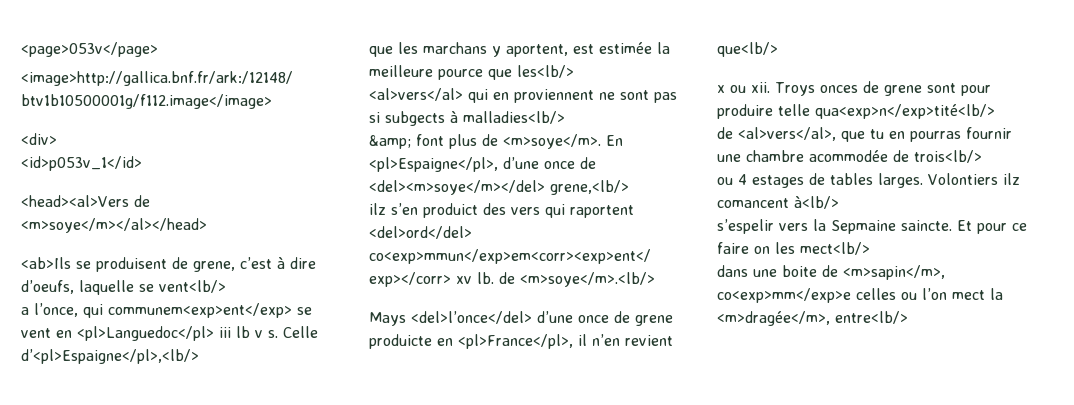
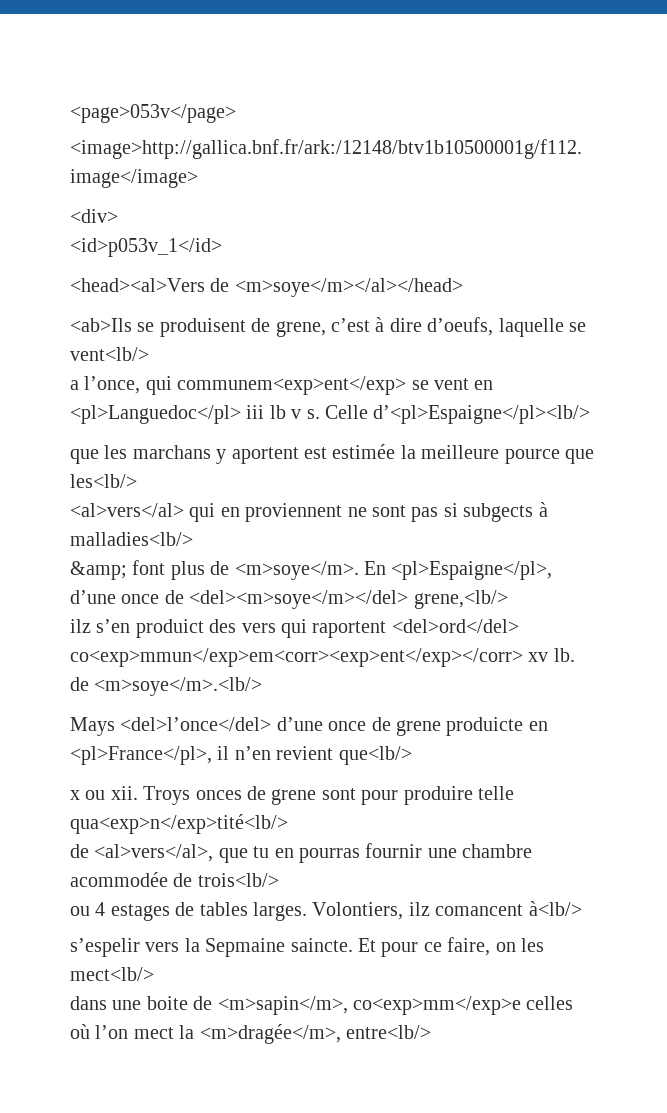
- Celle d’<pl>Espaigne</pl>,<lb/>
+ Celle d’<pl>Espaigne</pl><lb/>
- que les marchans y aportent, est estimée la meilleure pource que les<lb/>
+ que les marchans y aportent est estimée la meilleure pource que les<lb/>
- Volontiers ilz comancent à<lb/>
+ Volontiers, ilz comancent à<lb/>
- Et pour ce faire on les mect<lb/>
+ Et pour ce faire, on les mect<lb/>
- dans une boite de <m>sapin</m>, co<exp>mm</exp>e celles ou l’on mect la <m>dragée</m>, entre<lb/>
+ dans une boite de <m>sapin</m>, co<exp>mm</exp>e celles où l’on mect la <m>dragée</m>, entre<lb/>

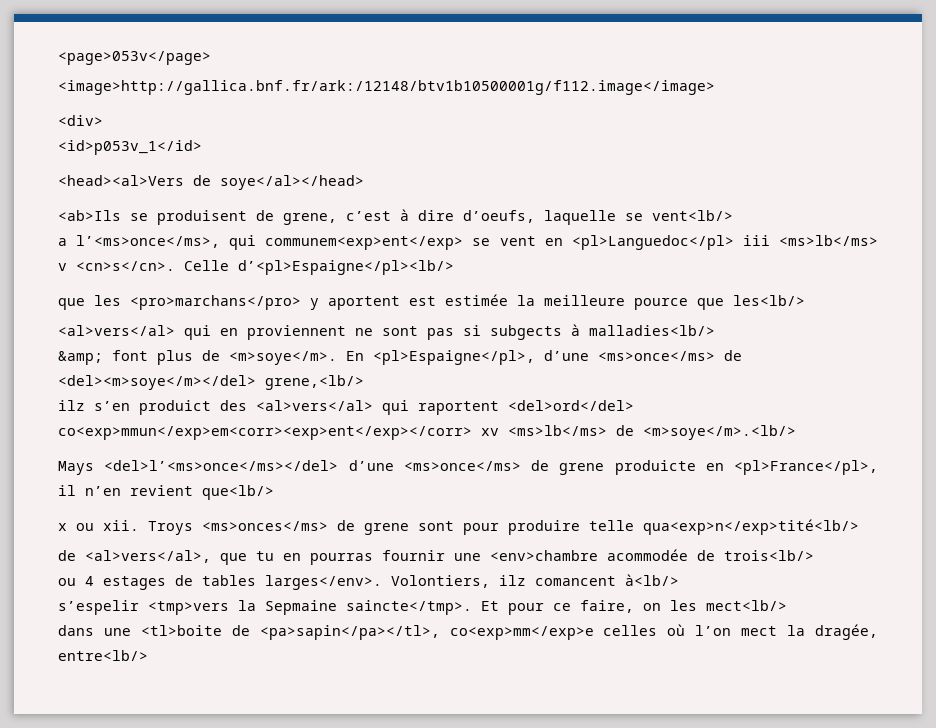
- <head><al>Vers de <m>soye</m></al></head>
+ <head><al>Vers de soye</al></head>
- a l’once, qui communem<exp>ent</exp> se vent en <pl>Languedoc</pl> iii lb v s.
+ a l’<ms>once</ms>, qui communem<exp>ent</exp> se vent en <pl>Languedoc</pl> iii <ms>lb</ms> v <cn>s</cn>.
- que les marchans y aportent est estimée la meilleure pource que les<lb/>
+ que les <pro>marchans</pro> y aportent est estimée la meilleure pource que les<lb/>
- En <pl>Espaigne</pl>, d’une once de <del><m>soye</m></del> grene,<lb/>
+ En <pl>Espaigne</pl>, d’une <ms>once</ms> de <del><m>soye</m></del> grene,<lb/>
- ilz s’en produict des vers qui raportent <del>ord</del> co<exp>mmun</exp>em<corr><exp>ent</exp></corr> xv lb. de <m>soye</m>.<lb/>
+ ilz s’en produict des <al>vers</al> qui raportent <del>ord</del> co<exp>mmun</exp>em<corr><exp>ent</exp></corr> xv <ms>lb</ms> de <m>soye</m>.<lb/>
- Mays <del>l’once</del> d’une once de grene produicte en <pl>France</pl>, il n’en revient que<lb/>
+ Mays <del>l’<ms>once</ms></del> d’une <ms>once</ms> de grene produicte en <pl>France</pl>, il n’en revient que<lb/>
- Troys onces de grene sont pour produire telle qua<exp>n</exp>tité<lb/>
+ Troys <ms>onces</ms> de grene sont pour produire telle qua<exp>n</exp>tité<lb/>
- de <al>vers</al>, que tu en pourras fournir une chambre acommodée de trois<lb/>
+ de <al>vers</al>, que tu en pourras fournir une <env>chambre acommodée de trois<lb/>
- ou 4 estages de tables larges.
+ ou 4 estages de tables larges</env>.
- s’espelir vers la Sepmaine saincte.
+ s’espelir <tmp>vers la Sepmaine saincte</tmp>.
- dans une boite de <m>sapin</m>, co<exp>mm</exp>e celles où l’on mect la <m>dragée</m>, entre<lb/>
+ dans une <tl>boite de <pa>sapin</pa></tl>, co<exp>mm</exp>e celles où l’on mect la dragée, entre<lb/>

